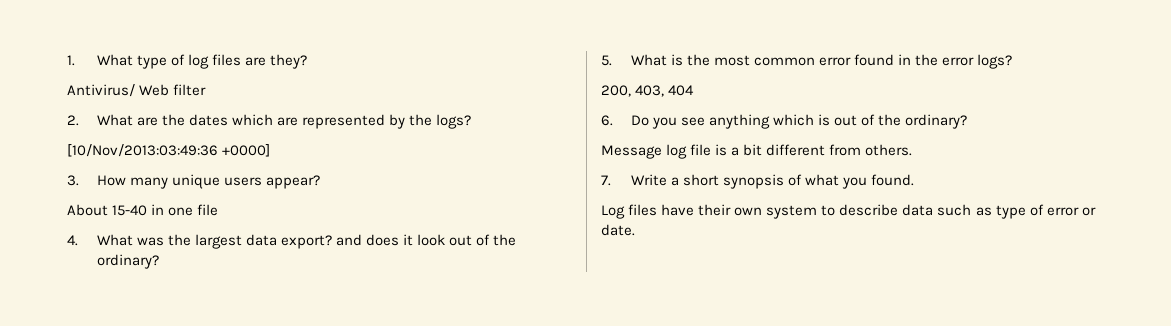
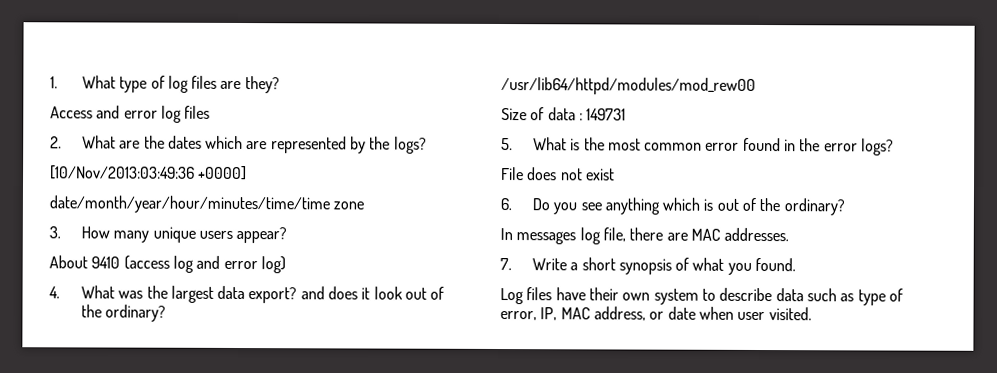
- Antivirus/ Web filter
+ Access and error log files
+ date/month/year/hour/minutes/time/time zone
- About 15-40 in one file
+ About 9410 (access log and error log)
+ /usr/lib64/httpd/modules/mod_rew00
+ Size of data : 149731
- 200, 403, 404
+ File does not exist
- Message log file is a bit different from others.
+ In messages log file, there are MAC addresses.
- Log files have their own system to describe data such as type of error or date.
+ Log files have their own system to describe data such as type of error, IP, MAC address, or date when user visited.

